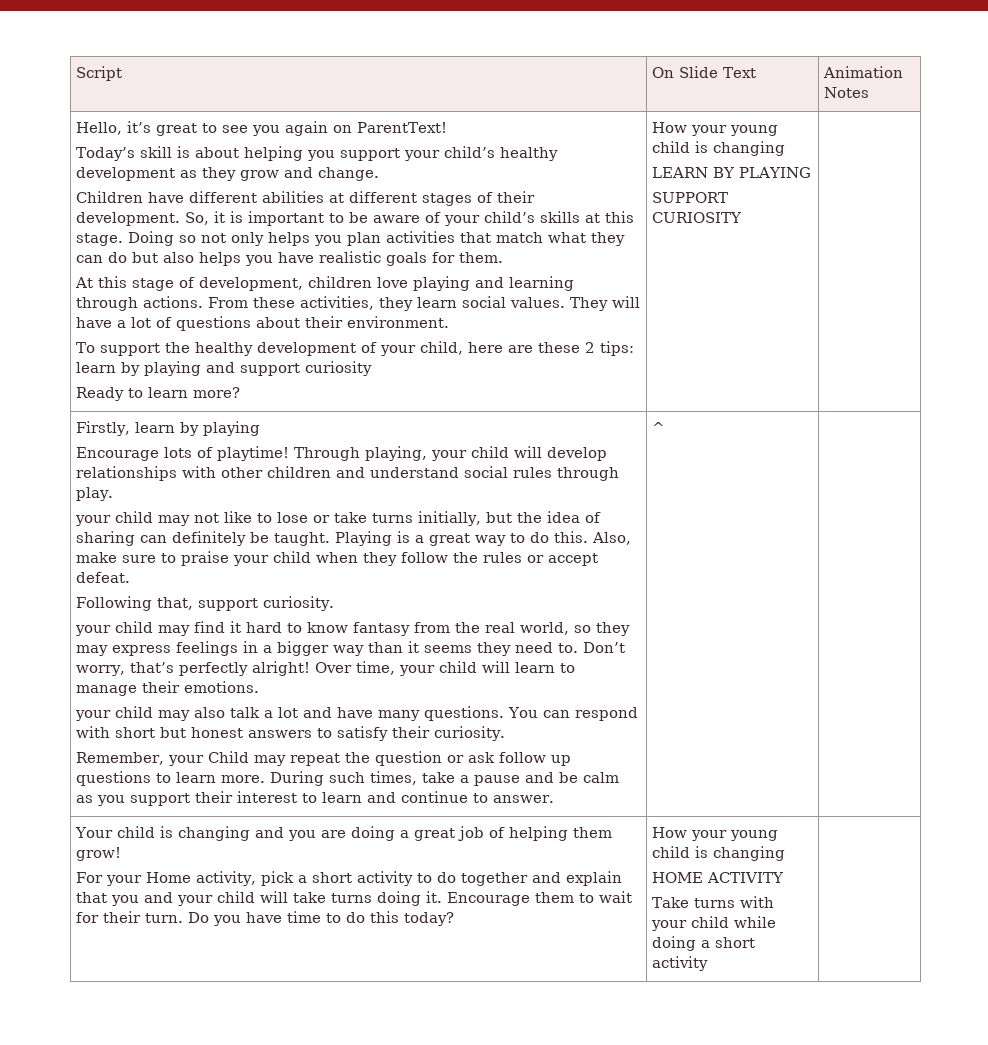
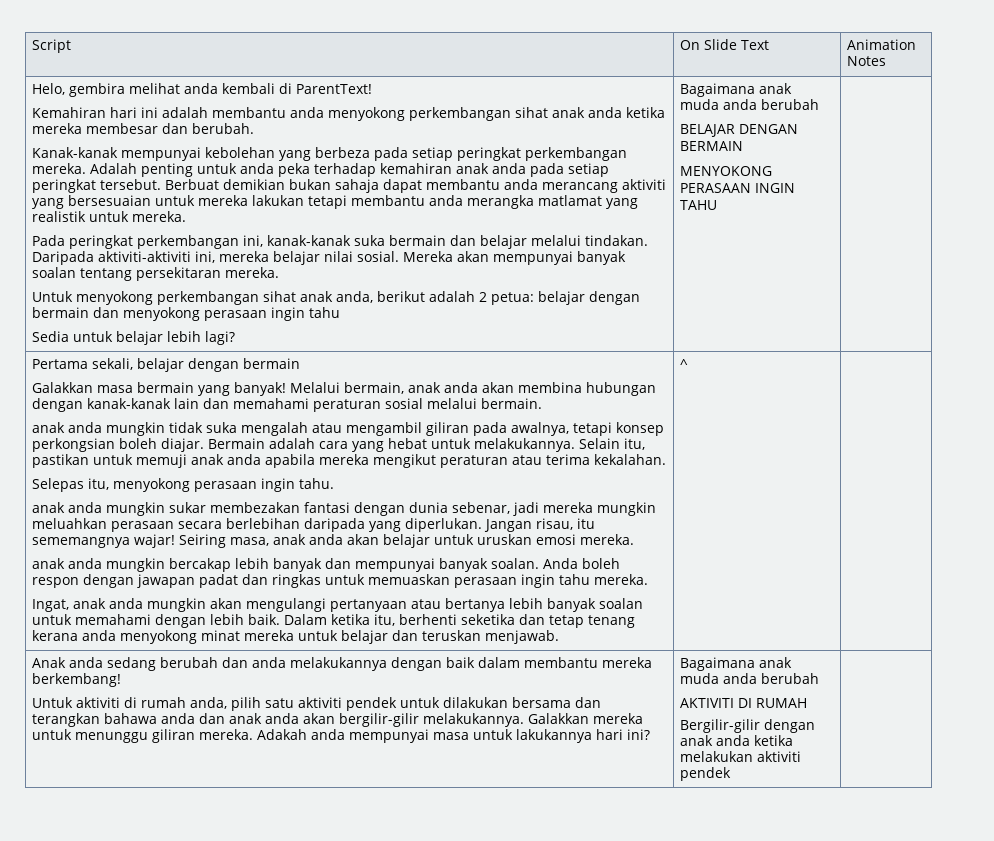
- Hello, it’s great to see you again on ParentText!
- Today’s skill is about helping you support your child’s healthy development as they grow and change.
- Children have different abilities at different stages of their development. So, it is important to be aware of your child’s skills at this stage. Doing so not only helps you plan activities that match what they can do but also helps you have realistic goals for them.
- At this stage of development, children love playing and learning through actions. From these activities, they learn social values. They will have a lot of questions about their environment.
- To support the healthy development of your child, here are these 2 tips: learn by playing and support curiosity
- Ready to learn more? | How your young child is changing
- LEARN BY PLAYING
- SUPPORT CURIOSITY |
- Firstly, learn by playing
- Encourage lots of playtime! Through playing, your child will develop relationships with other children and understand social rules through play.
- your child may not like to lose or take turns initially, but the idea of sharing can definitely be taught. Playing is a great way to do this. Also, make sure to praise your child when they follow the rules or accept defeat.
- Following that, support curiosity.
- your child may find it hard to know fantasy from the real world, so they may express feelings in a bigger way than it seems they need to. Don’t worry, that’s perfectly alright! Over time, your child will learn to manage their emotions.
- your child may also talk a lot and have many questions. You can respond with short but honest answers to satisfy their curiosity.
- Remember, your Child may repeat the question or ask follow up questions to learn more. During such times, take a pause and be calm as you support their interest to learn and continue to answer. | ^ |
- Your child is changing and you are doing a great job of helping them grow!
- For your Home activity, pick a short activity to do together and explain that you and your child will take turns doing it. Encourage them to wait for their turn. Do you have time to do this today? | How your young child is changing
- HOME ACTIVITY
- Take turns with your child while doing a short activity
+ Helo, gembira melihat anda kembali di ParentText!
+ Kemahiran hari ini adalah membantu anda menyokong perkembangan sihat anak anda ketika mereka membesar dan berubah.
+ Kanak-kanak mempunyai kebolehan yang berbeza pada setiap peringkat perkembangan mereka. Adalah penting untuk anda peka terhadap kemahiran anak anda pada setiap peringkat tersebut. Berbuat demikian bukan sahaja dapat membantu anda merancang aktiviti yang bersesuaian untuk mereka lakukan tetapi membantu anda merangka matlamat yang realistik untuk mereka.
+ Pada peringkat perkembangan ini, kanak-kanak suka bermain dan belajar melalui tindakan. Daripada aktiviti-aktiviti ini, mereka belajar nilai sosial. Mereka akan mempunyai banyak soalan tentang persekitaran mereka.
+ Untuk menyokong perkembangan sihat anak anda, berikut adalah 2 petua: belajar dengan bermain dan menyokong perasaan ingin tahu
+ Sedia untuk belajar lebih lagi? | Bagaimana anak muda anda berubah
+ BELAJAR DENGAN BERMAIN
+ MENYOKONG PERASAAN INGIN TAHU |
+ Pertama sekali, belajar dengan bermain
+ Galakkan masa bermain yang banyak! Melalui bermain, anak anda akan membina hubungan dengan kanak-kanak lain dan memahami peraturan sosial melalui bermain.
+ anak anda mungkin tidak suka mengalah atau mengambil giliran pada awalnya, tetapi konsep perkongsian boleh diajar. Bermain adalah cara yang hebat untuk melakukannya. Selain itu, pastikan untuk memuji anak anda apabila mereka mengikut peraturan atau terima kekalahan.
+ Selepas itu, menyokong perasaan ingin tahu.
+ anak anda mungkin sukar membezakan fantasi dengan dunia sebenar, jadi mereka mungkin meluahkan perasaan secara berlebihan daripada yang diperlukan. Jangan risau, itu sememangnya wajar! Seiring masa, anak anda akan belajar untuk uruskan emosi mereka.
+ anak anda mungkin bercakap lebih banyak dan mempunyai banyak soalan. Anda boleh respon dengan jawapan padat dan ringkas untuk memuaskan perasaan ingin tahu mereka.
+ Ingat, anak anda mungkin akan mengulangi pertanyaan atau bertanya lebih banyak soalan untuk memahami dengan lebih baik. Dalam ketika itu, berhenti seketika dan tetap tenang kerana anda menyokong minat mereka untuk belajar dan teruskan menjawab. | ^ |
+ Anak anda sedang berubah dan anda melakukannya dengan baik dalam membantu mereka berkembang!
+ Untuk aktiviti di rumah anda, pilih satu aktiviti pendek untuk dilakukan bersama dan terangkan bahawa anda dan anak anda akan bergilir-gilir melakukannya. Galakkan mereka untuk menunggu giliran mereka. Adakah anda mempunyai masa untuk lakukannya hari ini? | Bagaimana anak muda anda berubah
+ AKTIVITI DI RUMAH
+ Bergilir-gilir dengan anak anda ketika melakukan aktiviti pendek

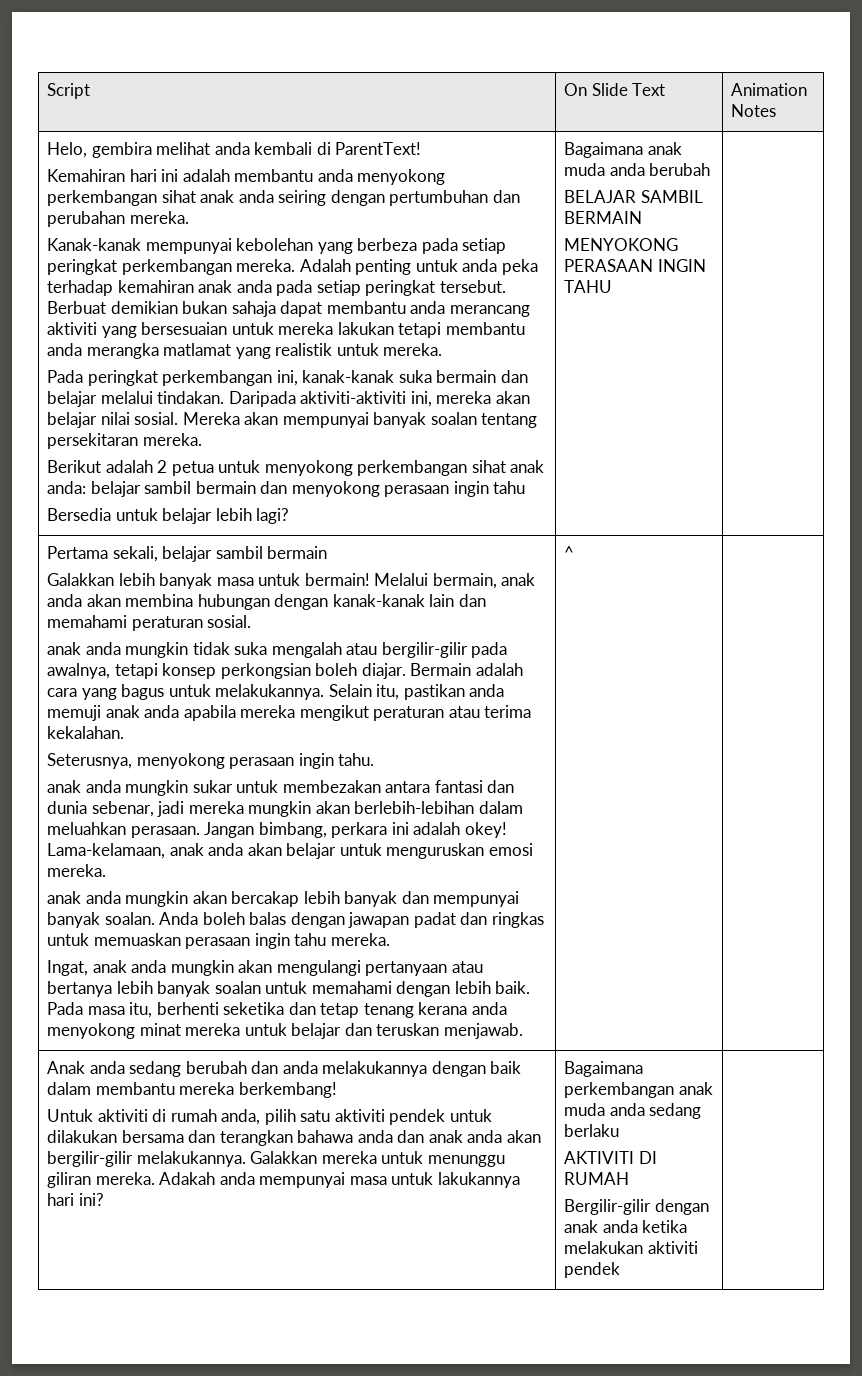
- Kemahiran hari ini adalah membantu anda menyokong perkembangan sihat anak anda ketika mereka membesar dan berubah.
+ Kemahiran hari ini adalah membantu anda menyokong perkembangan sihat anak anda seiring dengan pertumbuhan dan perubahan mereka.
- Daripada aktiviti-aktiviti ini, mereka belajar nilai sosial.
+ Daripada aktiviti-aktiviti ini, mereka akan belajar nilai sosial.
- Untuk menyokong perkembangan sihat anak anda, berikut adalah 2 petua: belajar dengan bermain dan menyokong perasaan ingin tahu
+ Berikut adalah 2 petua untuk menyokong perkembangan sihat anak anda: belajar sambil bermain dan menyokong perasaan ingin tahu
- Sedia untuk belajar lebih lagi?
+ Bersedia untuk belajar lebih lagi?
- BELAJAR DENGAN BERMAIN
+ BELAJAR SAMBIL BERMAIN
- Pertama sekali, belajar dengan bermain
+ Pertama sekali, belajar sambil bermain
- Galakkan masa bermain yang banyak!
+ Galakkan lebih banyak masa untuk bermain!
- Melalui bermain, anak anda akan membina hubungan dengan kanak-kanak lain dan memahami peraturan sosial melalui bermain.
+ Melalui bermain, anak anda akan membina hubungan dengan kanak-kanak lain dan memahami peraturan sosial.
- anak anda mungkin tidak suka mengalah atau mengambil giliran pada awalnya, tetapi konsep perkongsian boleh diajar.
+ anak anda mungkin tidak suka mengalah atau bergilir-gilir pada awalnya, tetapi konsep perkongsian boleh diajar.
- Bermain adalah cara yang hebat untuk melakukannya.
+ Bermain adalah cara yang bagus untuk melakukannya.
- Selain itu, pastikan untuk memuji anak anda apabila mereka mengikut peraturan atau terima kekalahan.
+ Selain itu, pastikan anda memuji anak anda apabila mereka mengikut peraturan atau terima kekalahan.
- Selepas itu, menyokong perasaan ingin tahu.
+ Seterusnya, menyokong perasaan ingin tahu.
- anak anda mungkin sukar membezakan fantasi dengan dunia sebenar, jadi mereka mungkin meluahkan perasaan secara berlebihan daripada yang diperlukan. Jangan risau, itu sememangnya wajar! Seiring masa, anak anda akan belajar untuk uruskan emosi mereka.
+ anak anda mungkin sukar untuk membezakan antara fantasi dan dunia sebenar, jadi mereka mungkin akan berlebih-lebihan dalam meluahkan perasaan. Jangan bimbang, perkara ini adalah okey! Lama-kelamaan, anak anda akan belajar untuk menguruskan emosi mereka.
- anak anda mungkin bercakap lebih banyak dan mempunyai banyak soalan.
+ anak anda mungkin akan bercakap lebih banyak dan mempunyai banyak soalan.
- Anda boleh respon dengan jawapan padat dan ringkas untuk memuaskan perasaan ingin tahu mereka.
+ Anda boleh balas dengan jawapan padat dan ringkas untuk memuaskan perasaan ingin tahu mereka.
- Dalam ketika itu, berhenti seketika dan tetap tenang kerana anda menyokong minat mereka untuk belajar dan teruskan menjawab.
+ Pada masa itu, berhenti seketika dan tetap tenang kerana anda menyokong minat mereka untuk belajar dan teruskan menjawab.
- Adakah anda mempunyai masa untuk lakukannya hari ini? | Bagaimana anak muda anda berubah
+ Adakah anda mempunyai masa untuk lakukannya hari ini? | Bagaimana perkembangan anak muda anda sedang berlaku

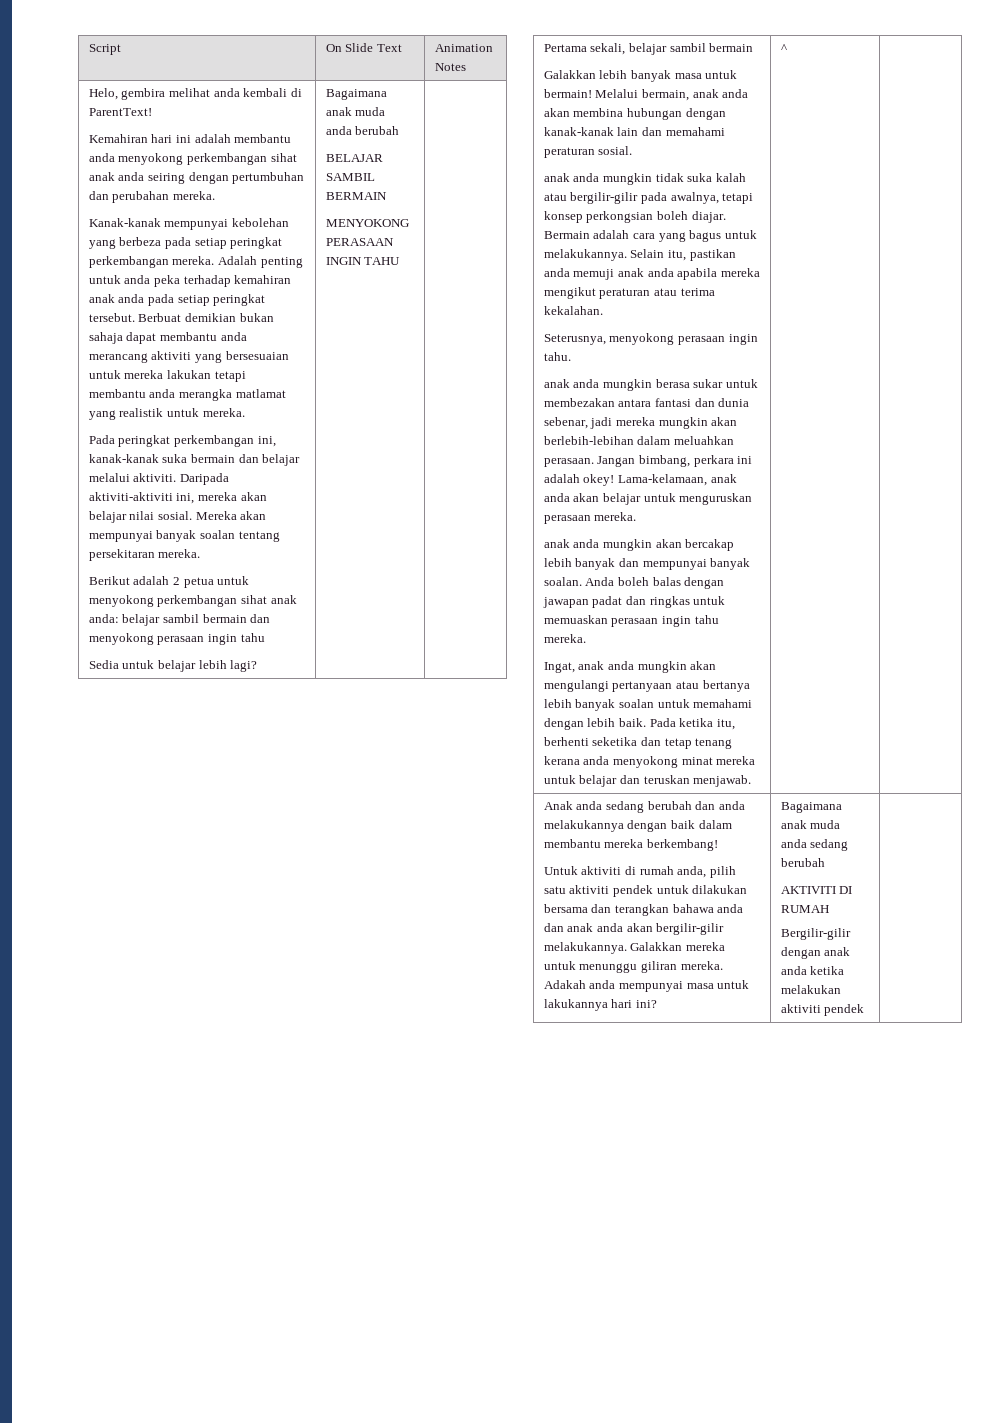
- Pada peringkat perkembangan ini, kanak-kanak suka bermain dan belajar melalui tindakan.
+ Pada peringkat perkembangan ini, kanak-kanak suka bermain dan belajar melalui aktiviti.
- Bersedia untuk belajar lebih lagi?
+ Sedia untuk belajar lebih lagi?
- anak anda mungkin tidak suka mengalah atau bergilir-gilir pada awalnya, tetapi konsep perkongsian boleh diajar.
+ anak anda mungkin tidak suka kalah atau bergilir-gilir pada awalnya, tetapi konsep perkongsian boleh diajar.
- anak anda mungkin sukar untuk membezakan antara fantasi dan dunia sebenar, jadi mereka mungkin akan berlebih-lebihan dalam meluahkan perasaan.
+ anak anda mungkin berasa sukar untuk membezakan antara fantasi dan dunia sebenar, jadi mereka mungkin akan berlebih-lebihan dalam meluahkan perasaan.
- Lama-kelamaan, anak anda akan belajar untuk menguruskan emosi mereka.
+ Lama-kelamaan, anak anda akan belajar untuk menguruskan perasaan mereka.
- Pada masa itu, berhenti seketika dan tetap tenang kerana anda menyokong minat mereka untuk belajar dan teruskan menjawab.
+ Pada ketika itu, berhenti seketika dan tetap tenang kerana anda menyokong minat mereka untuk belajar dan teruskan menjawab.
- Bagaimana perkembangan anak muda anda sedang berlaku
+ Bagaimana anak muda anda sedang berubah

